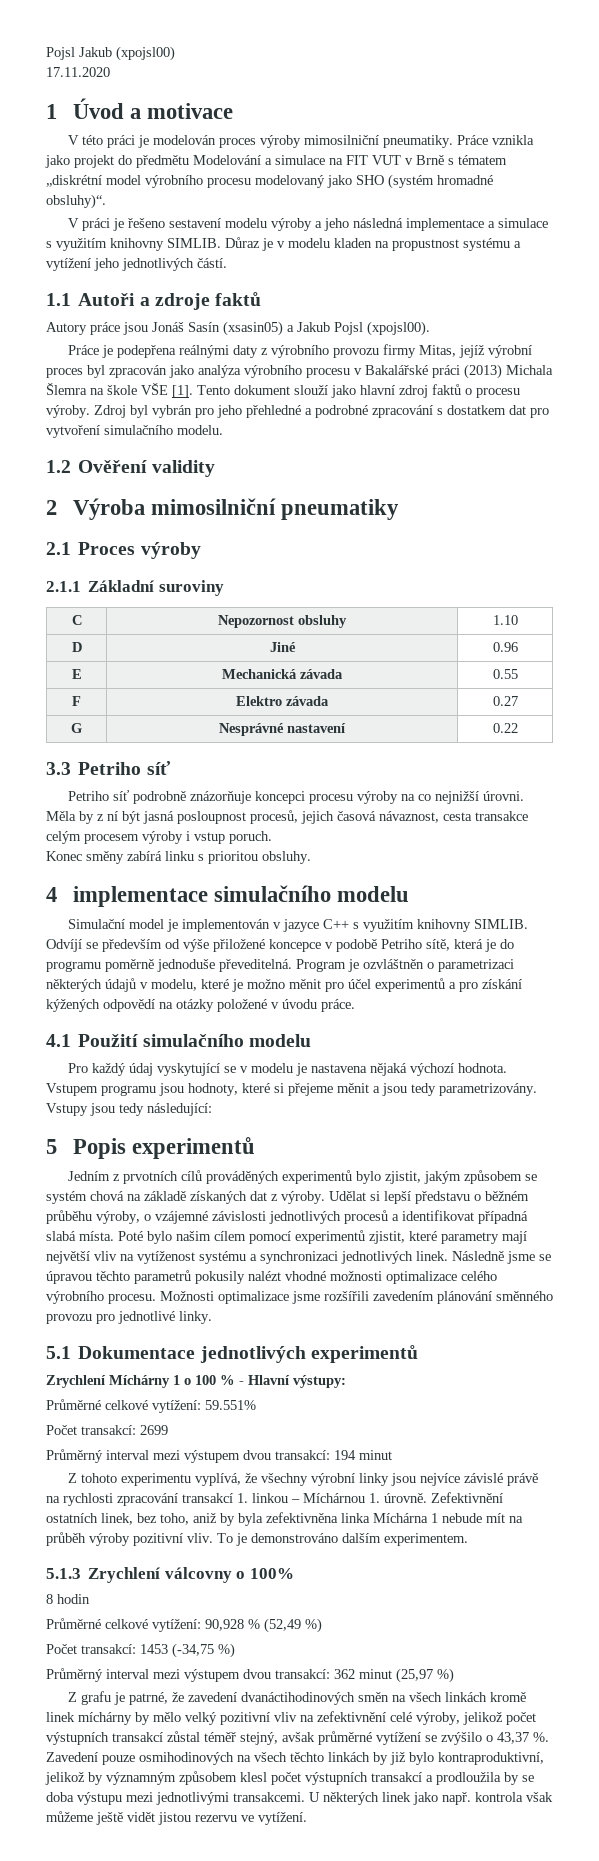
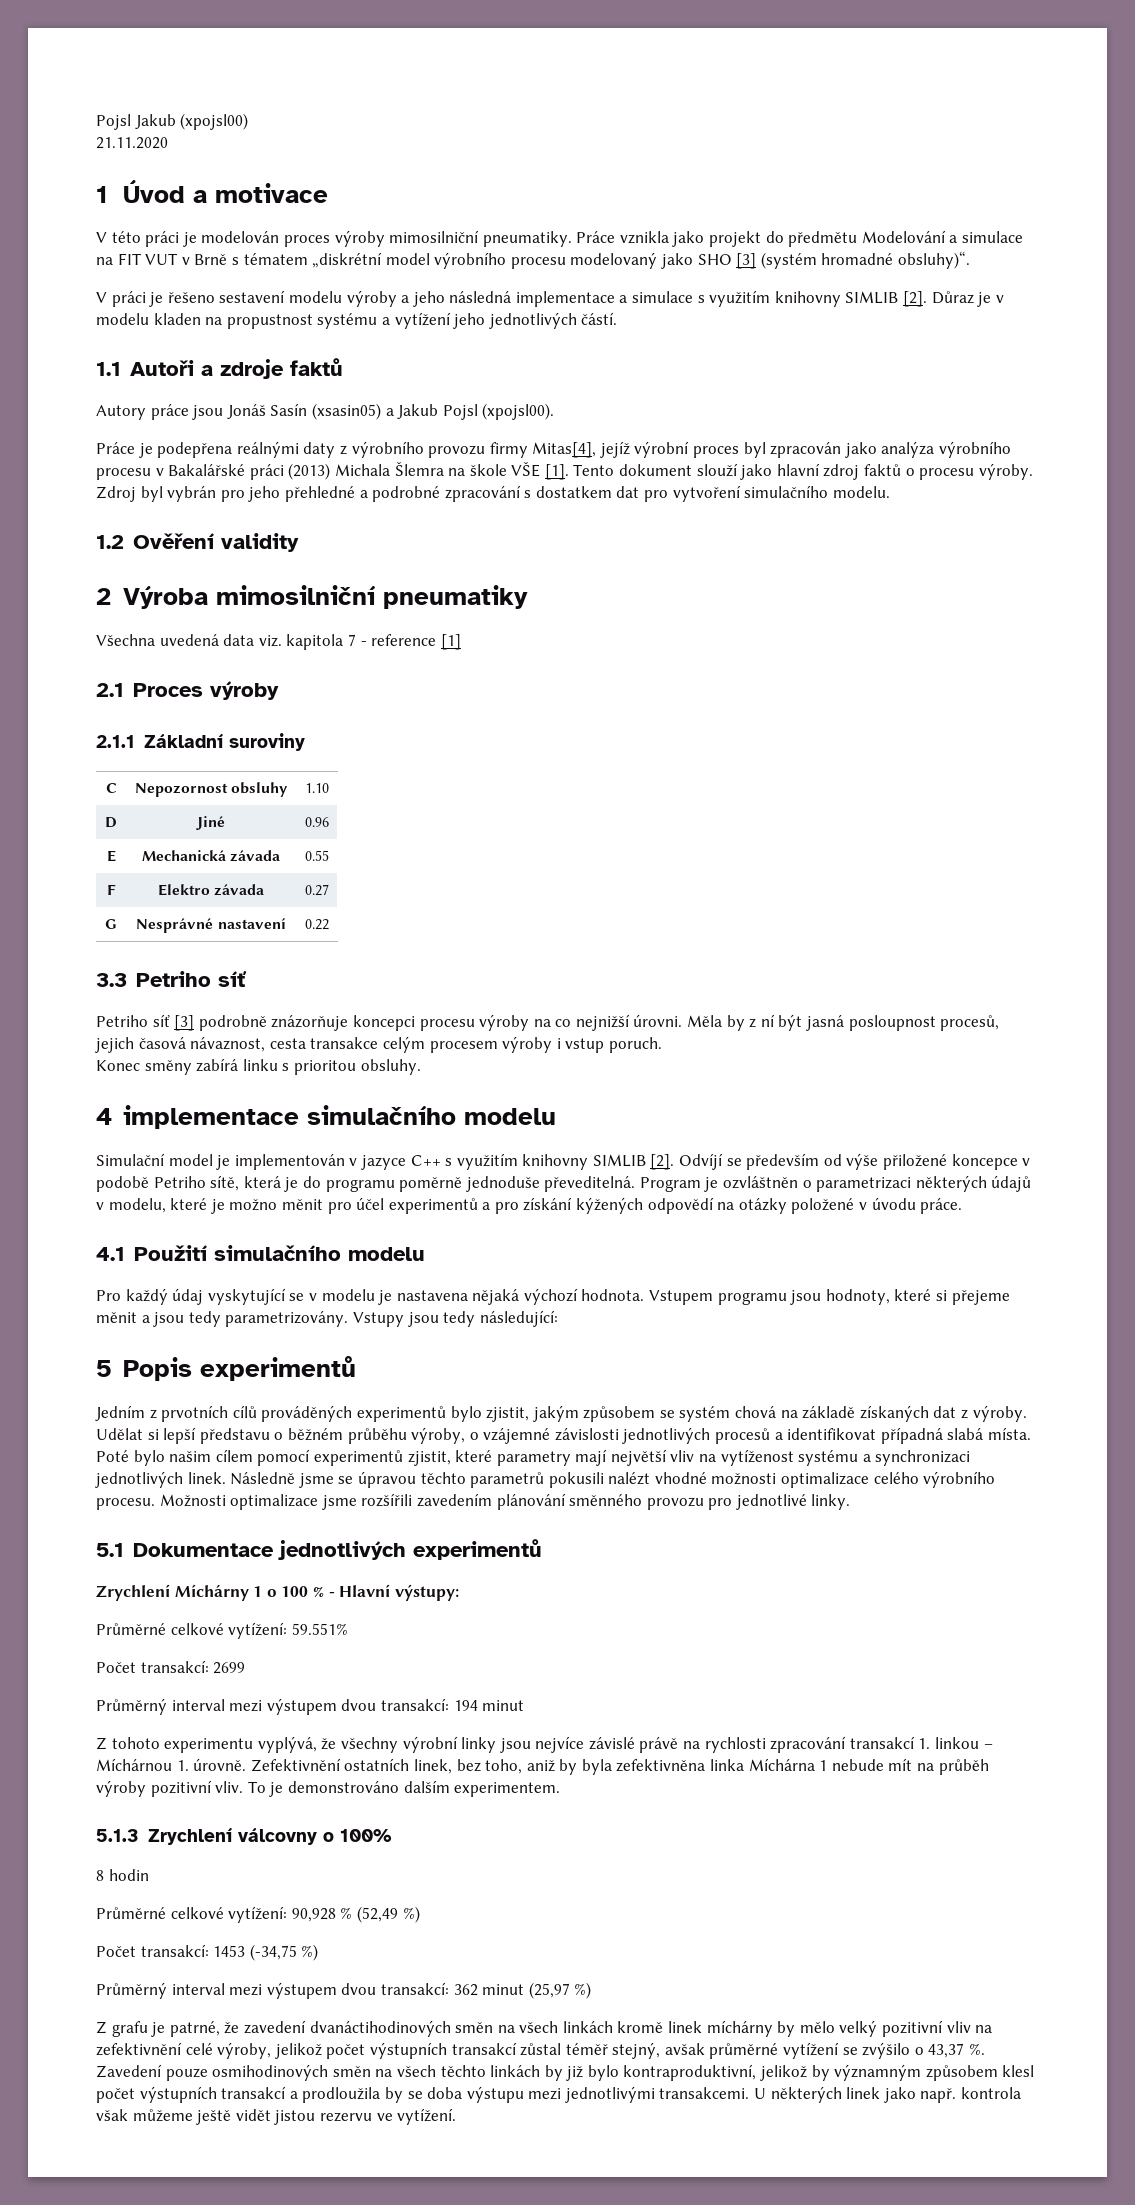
- 17.11.2020
+ 21.11.2020
- Práce vznikla jako projekt do předmětu Modelování a simulace na FIT VUT v Brně s tématem „diskrétní model výrobního procesu modelovaný jako SHO (systém hromadné obsluhy)“.
+ Práce vznikla jako projekt do předmětu Modelování a simulace na FIT VUT v Brně s tématem „diskrétní model výrobního procesu modelovaný jako SHO [3] (systém hromadné obsluhy)“.
- V práci je řešeno sestavení modelu výroby a jeho následná implementace a simulace s využitím knihovny SIMLIB.
+ V práci je řešeno sestavení modelu výroby a jeho následná implementace a simulace s využitím knihovny SIMLIB [2].
- Práce je podepřena reálnými daty z výrobního provozu firmy Mitas, jejíž výrobní proces byl zpracován jako analýza výrobního procesu v Bakalářské práci (2013) Michala Šlemra na škole VŠE [1].
+ Práce je podepřena reálnými daty z výrobního provozu firmy Mitas[4], jejíž výrobní proces byl zpracován jako analýza výrobního procesu v Bakalářské práci (2013) Michala Šlemra na škole VŠE [1].
+ Všechna uvedená data viz. kapitola 7 - reference [1]
- Petriho síť podrobně znázorňuje koncepci procesu výroby na co nejnižší úrovni.
+ Petriho síť [3] podrobně znázorňuje koncepci procesu výroby na co nejnižší úrovni.
- Simulační model je implementován v jazyce C++ s využitím knihovny SIMLIB.
+ Simulační model je implementován v jazyce C++ s využitím knihovny SIMLIB [2].
- Následně jsme se úpravou těchto parametrů pokusily nalézt vhodné možnosti optimalizace celého výrobního procesu.
+ Následně jsme se úpravou těchto parametrů pokusili nalézt vhodné možnosti optimalizace celého výrobního procesu.
- Z tohoto experimentu vyplívá, že všechny výrobní linky jsou nejvíce závislé právě na rychlosti zpracování transakcí 1. linkou – Míchárnou 1. úrovně.
+ Z tohoto experimentu vyplývá, že všechny výrobní linky jsou nejvíce závislé právě na rychlosti zpracování transakcí 1. linkou – Míchárnou 1. úrovně.
- Zavedení pouze osmihodinových na všech těchto linkách by již bylo kontraproduktivní, jelikož by významným způsobem klesl počet výstupních transakcí a prodloužila by se doba výstupu mezi jednotlivými transakcemi.
+ Zavedení pouze osmihodinových směn na všech těchto linkách by již bylo kontraproduktivní, jelikož by významným způsobem klesl počet výstupních transakcí a prodloužila by se doba výstupu mezi jednotlivými transakcemi.

